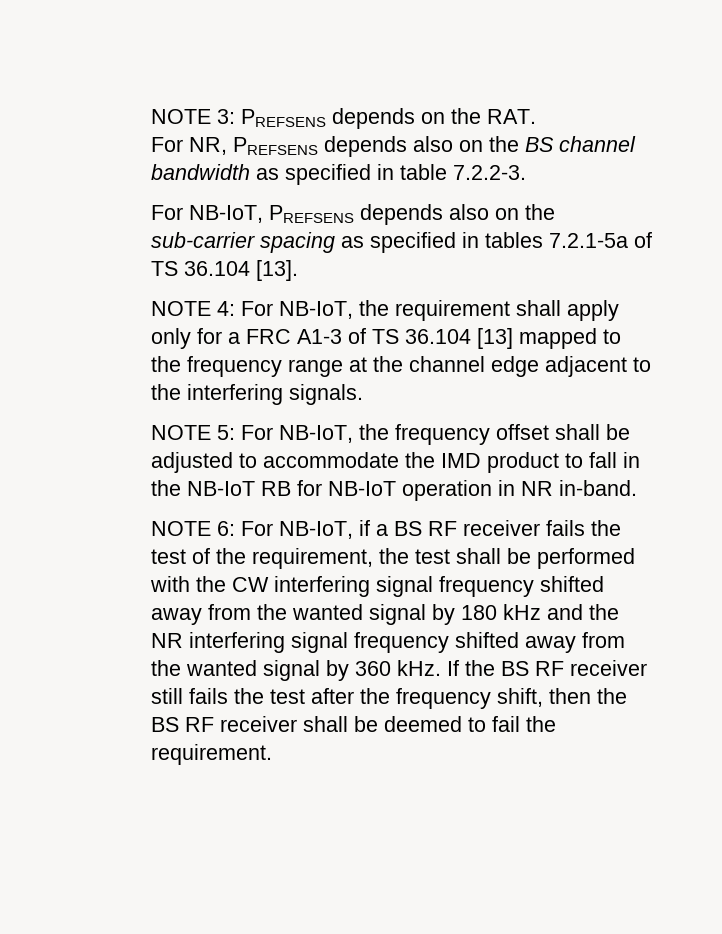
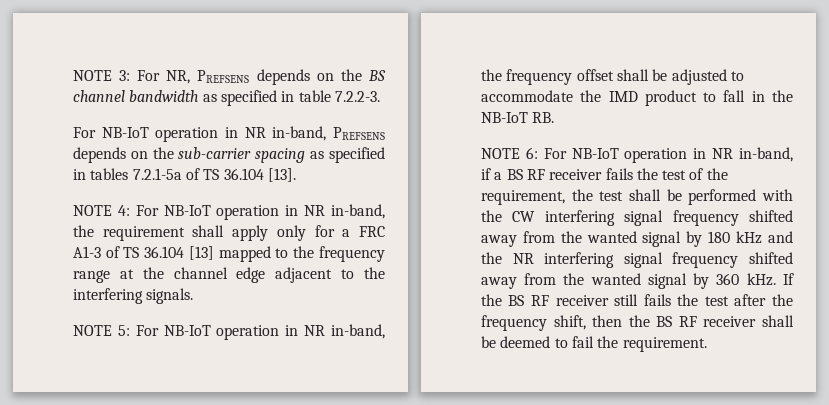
- NOTE 3: PREFSENS depends on the RAT.
- For NR, PREFSENS depends also on the BS channel bandwidth as specified in table 7.2.2-3.
+ NOTE 3: For NR, PREFSENS depends on the BS channel bandwidth as specified in table 7.2.2-3.
- For NB-IoT, PREFSENS depends also on the sub-carrier spacing as specified in tables 7.2.1-5a of TS 36.104 [13].
+ For NB-IoT operation in NR in-band, PREFSENS depends on the sub-carrier spacing as specified in tables 7.2.1-5a of TS 36.104 [13].
- NOTE 4: For NB-IoT, the requirement shall apply only for a FRC A1-3 of TS 36.104 [13] mapped to the frequency range at the channel edge adjacent to the interfering signals.
+ NOTE 4: For NB-IoT operation in NR in-band, the requirement shall apply only for a FRC A1-3 of TS 36.104 [13] mapped to the frequency range at the channel edge adjacent to the interfering signals.
- For NB-IoT, the frequency offset shall be adjusted to accommodate the IMD product to fall in the NB-IoT RB for NB-IoT operation in NR in-band.
- NOTE 6: For NB-IoT, if a BS RF receiver fails the test of the requirement, the test shall be performed with the CW interfering signal frequency shifted away from the wanted signal by 180 kHz and the NR interfering signal frequency shifted away from the wanted signal by 360 kHz.
+ For NB-IoT operation in NR in-band, the frequency offset shall be adjusted to accommodate the IMD product to fall in the NB-IoT RB.
+ NOTE 6: For NB-IoT operation in NR in-band, if a BS RF receiver fails the test of the requirement, the test shall be performed with the CW interfering signal frequency shifted away from the wanted signal by 180 kHz and the NR interfering signal frequency shifted away from the wanted signal by 360 kHz.

